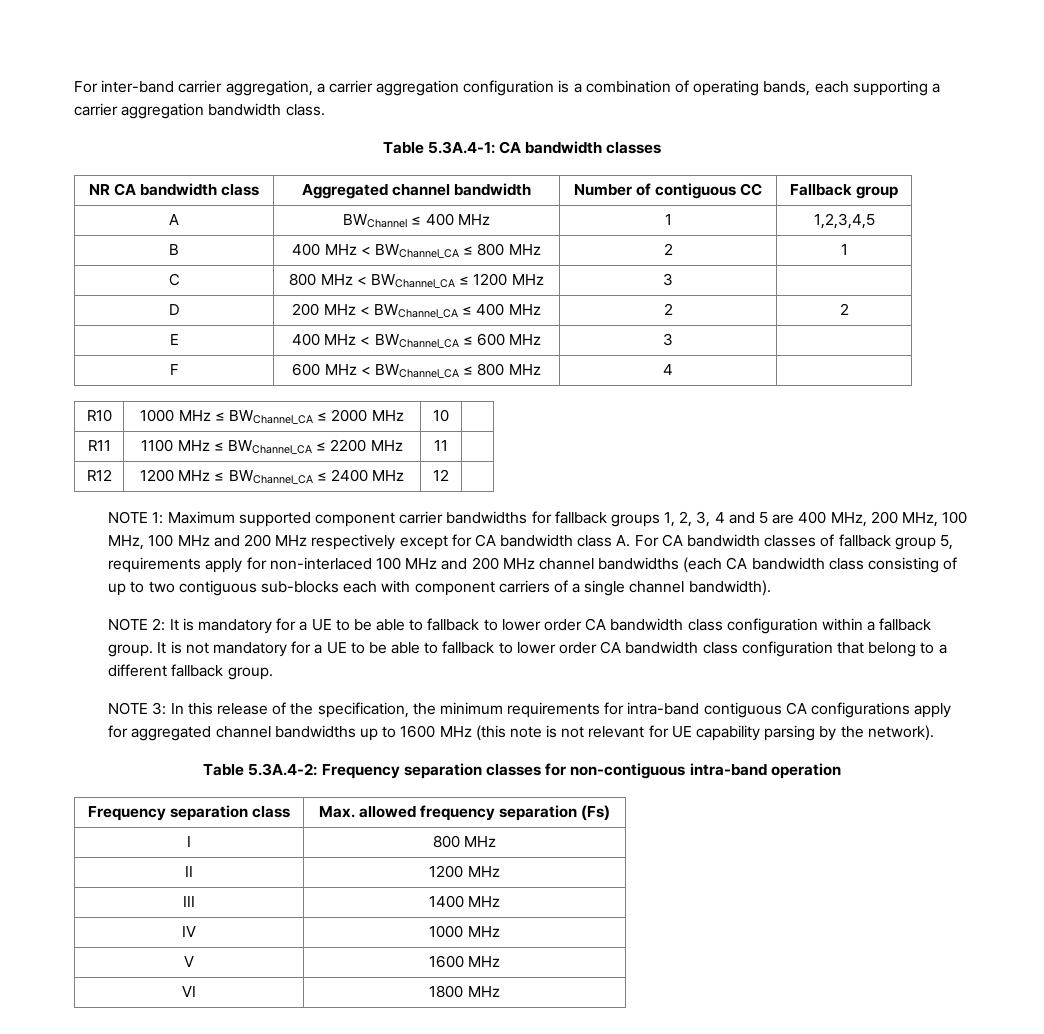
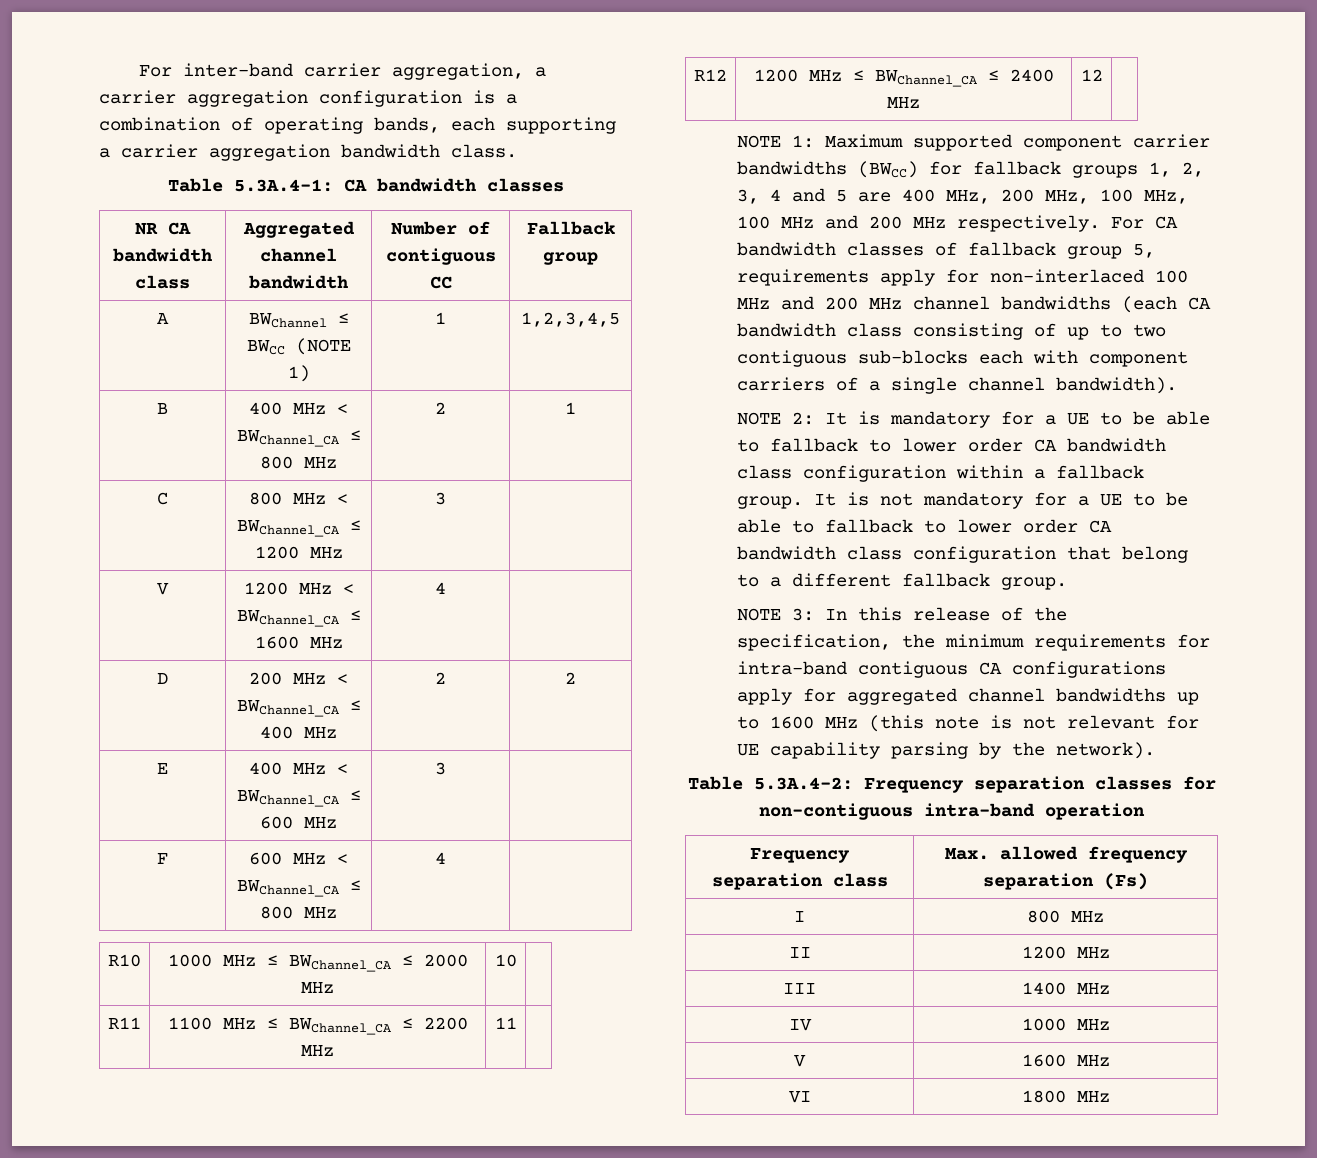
- A | BWChannel ≤ 400 MHz | 1 | 1,2,3,4,5
+ A | BWChannel ≤ BWCC (NOTE 1) | 1 | 1,2,3,4,5
+ V | 1200 MHz < BWChannel_CA ≤ 1600 MHz | 4 |
- Maximum supported component carrier bandwidths for fallback groups 1, 2, 3, 4 and 5 are 400 MHz, 200 MHz, 100 MHz, 100 MHz and 200 MHz respectively except for CA bandwidth class A. For CA bandwidth classes of fallback group 5, requirements apply for non-interlaced 100 MHz and 200 MHz channel bandwidths (each CA bandwidth class consisting of up to two contiguous sub-blocks each with component carriers of a single channel bandwidth).
+ Maximum supported component carrier bandwidths (BWCC) for fallback groups 1, 2, 3, 4 and 5 are 400 MHz, 200 MHz, 100 MHz, 100 MHz and 200 MHz respectively. For CA bandwidth classes of fallback group 5, requirements apply for non-interlaced 100 MHz and 200 MHz channel bandwidths (each CA bandwidth class consisting of up to two contiguous sub-blocks each with component carriers of a single channel bandwidth).

